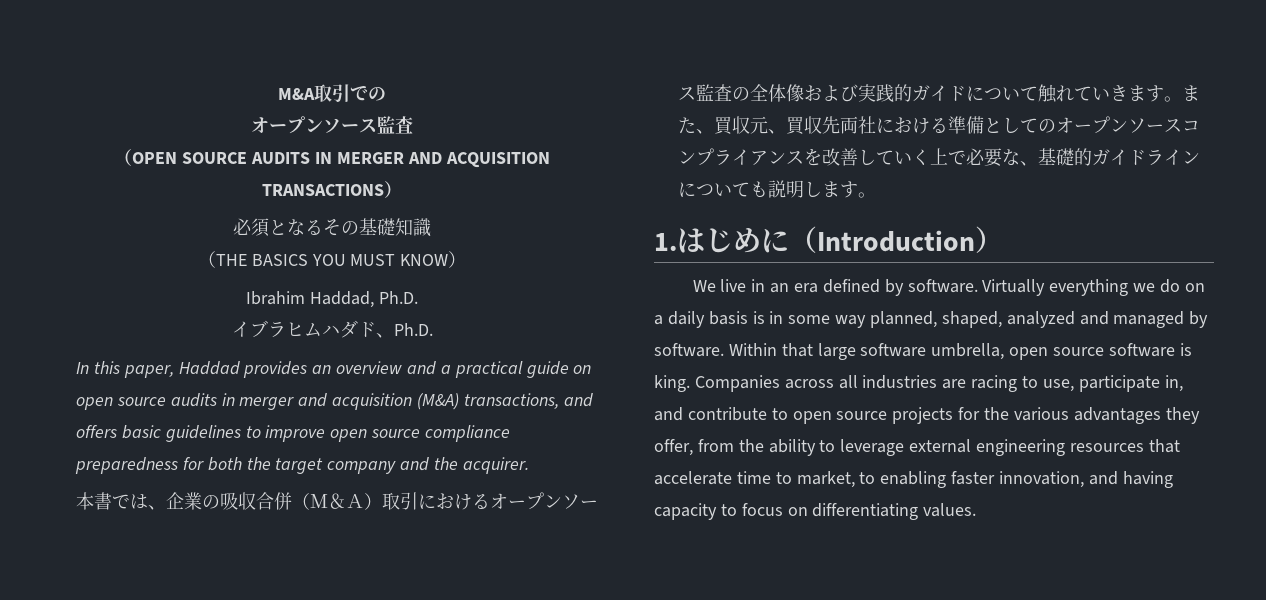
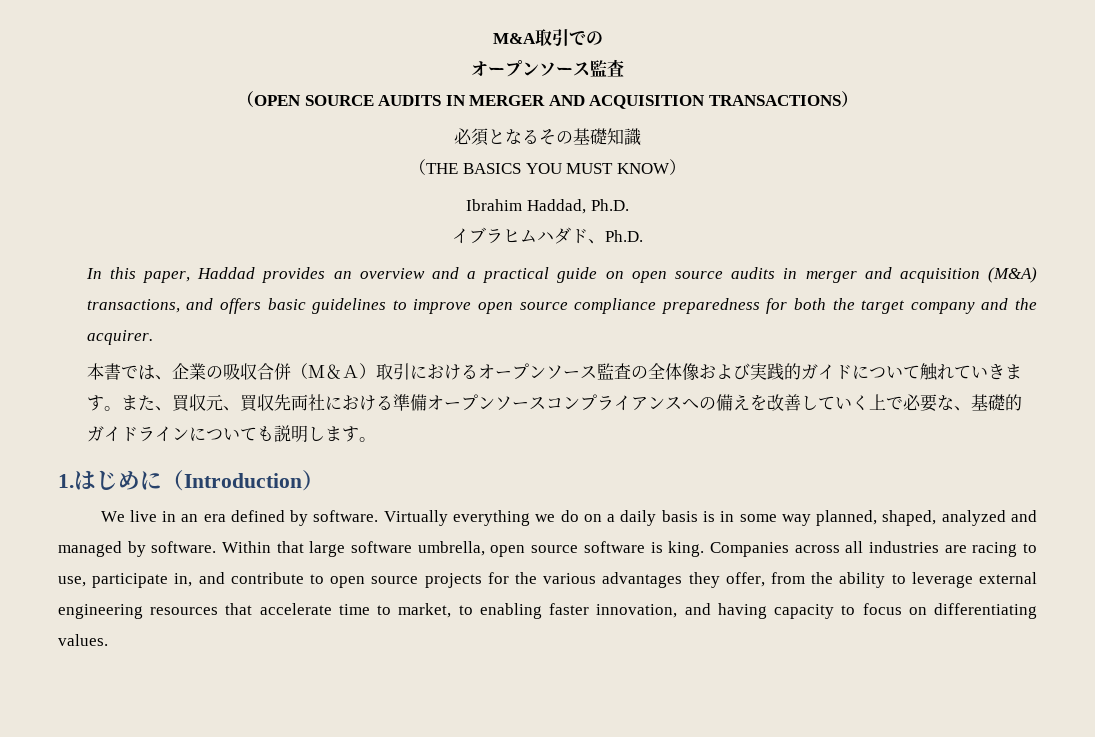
- また、買収元、買収先両社における準備としてのオープンソースコンプライアンスを改善していく上で必要な、基礎的ガイドラインについても説明します。
+ また、買収元、買収先両社における準備オープンソースコンプライアンスへの備えを改善していく上で必要な、基礎的ガイドラインについても説明します。

